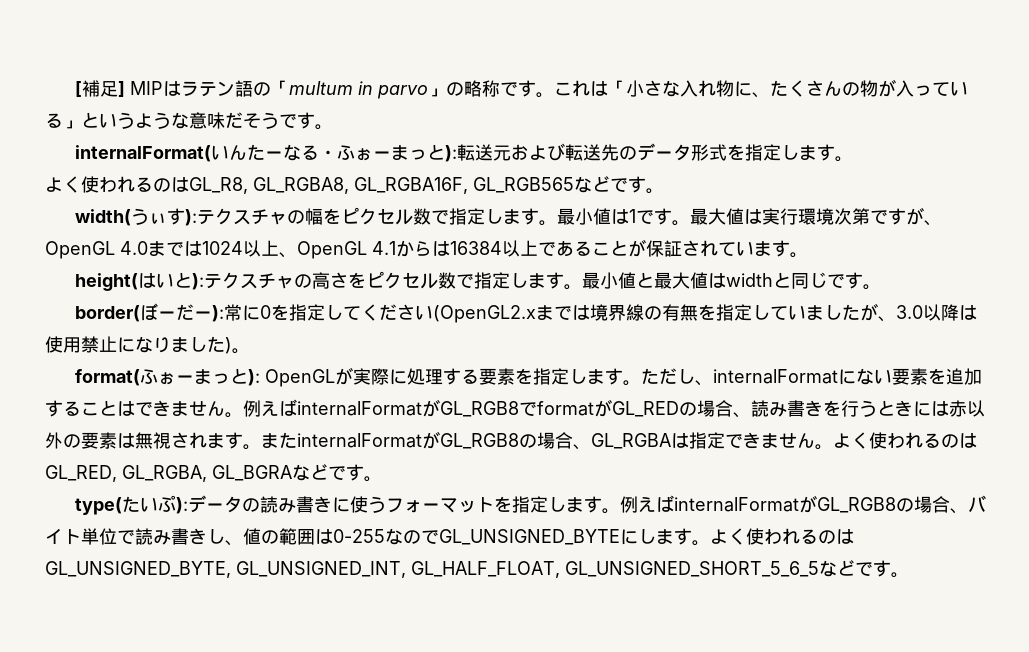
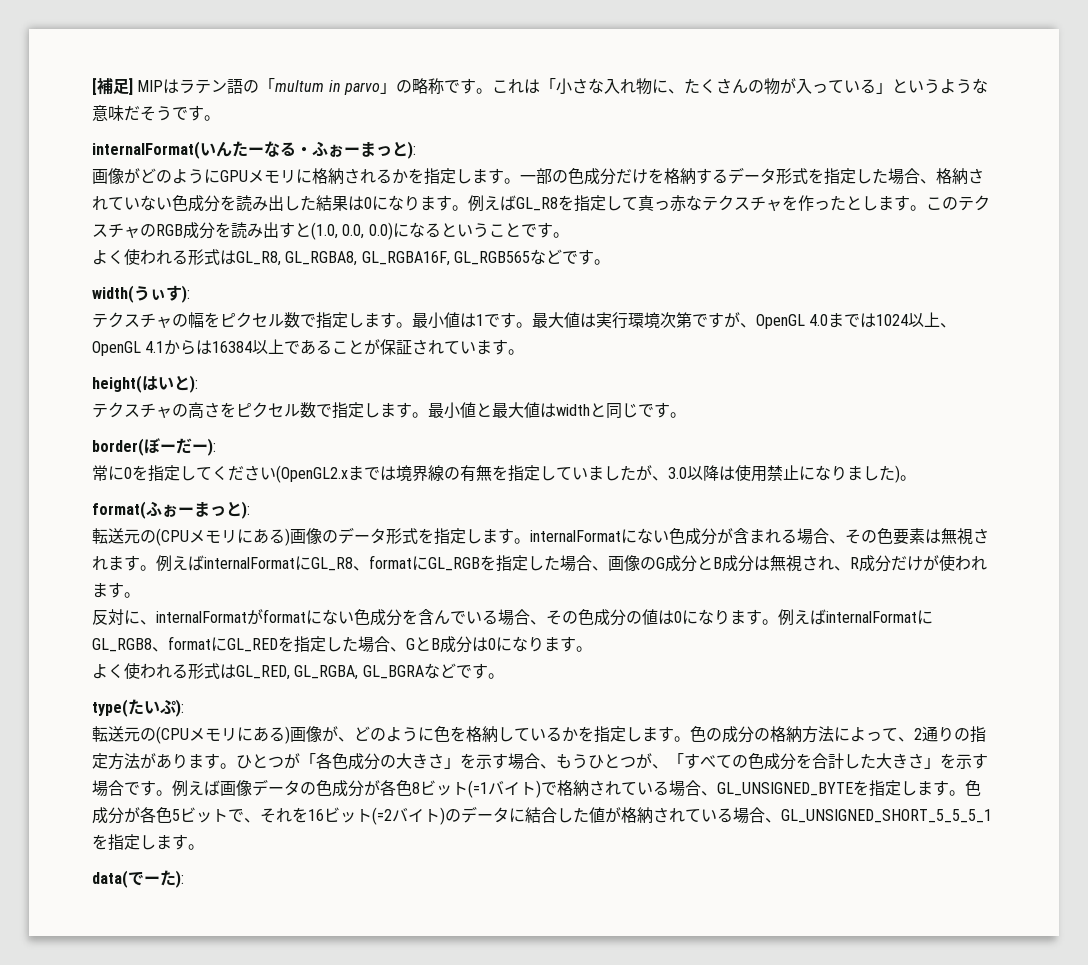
- internalFormat(いんたーなる・ふぉーまっと):転送元および転送先のデータ形式を指定します。
- よく使われるのはGL_R8, GL_RGBA8, GL_RGBA16F, GL_RGB565などです。
+ internalFormat(いんたーなる・ふぉーまっと):
+ 画像がどのようにGPUメモリに格納されるかを指定します。一部の色成分だけを格納するデータ形式を指定した場合、格納されていない色成分を読み出した結果は0になります。例えばGL_R8を指定して真っ赤なテクスチャを作ったとします。このテクスチャのRGB成分を読み出すと(1.0, 0.0, 0.0)になるということです。
+ よく使われる形式はGL_R8, GL_RGBA8, GL_RGBA16F, GL_RGB565などです。
- width(うぃす):テクスチャの幅をピクセル数で指定します。
+ width(うぃす):
+ テクスチャの幅をピクセル数で指定します。
- height(はいと):テクスチャの高さをピクセル数で指定します。
+ height(はいと):
+ テクスチャの高さをピクセル数で指定します。
- border(ぼーだー):常に0を指定してください(OpenGL2.xまでは境界線の有無を指定していましたが、3.0以降は使用禁止になりました)。
+ border(ぼーだー):
+ 常に0を指定してください(OpenGL2.xまでは境界線の有無を指定していましたが、3.0以降は使用禁止になりました)。
- format(ふぉーまっと): OpenGLが実際に処理する要素を指定します。ただし、internalFormatにない要素を追加することはできません。例えばinternalFormatがGL_RGB8でformatがGL_REDの場合、読み書きを行うときには赤以外の要素は無視されます。
+ format(ふぉーまっと):
+ 転送元の(CPUメモリにある)画像のデータ形式を指定します。internalFormatにない色成分が含まれる場合、その色要素は無視されます。
- またinternalFormatがGL_RGB8の場合、GL_RGBAは指定できません。よく使われるのはGL_RED, GL_RGBA, GL_BGRAなどです。
+ 例えばinternalFormatにGL_R8、formatにGL_RGBを指定した場合、画像のG成分とB成分は無視され、R成分だけが使われます。
+ 反対に、internalFormatがformatにない色成分を含んでいる場合、その色成分の値は0になります。例えばinternalFormatにGL_RGB8、formatにGL_REDを指定した場合、GとB成分は0になります。
+ よく使われる形式はGL_RED, GL_RGBA, GL_BGRAなどです。
- type(たいぷ):データの読み書きに使うフォーマットを指定します。例えばinternalFormatがGL_RGB8の場合、バイト単位で読み書きし、値の範囲は0-255なのでGL_UNSIGNED_BYTEにします。よく使われるのはGL_UNSIGNED_BYTE, GL_UNSIGNED_INT, GL_HALF_FLOAT, GL_UNSIGNED_SHORT_5_6_5などです。
+ type(たいぷ):
+ 転送元の(CPUメモリにある)画像が、どのように色を格納しているかを指定します。色の成分の格納方法によって、2通りの指定方法があります。ひとつが「各色成分の大きさ」を示す場合、もうひとつが、「すべての色成分を合計した大きさ」を示す場合です。例えば画像データの色成分が各色8ビット(=1バイト)で格納されている場合、GL_UNSIGNED_BYTEを指定します。色成分が各色5ビットで、それを16ビット(=2バイト)のデータに結合した値が格納されている場合、GL_UNSIGNED_SHORT_5_5_5_1を指定します。
+ data(でーた):

